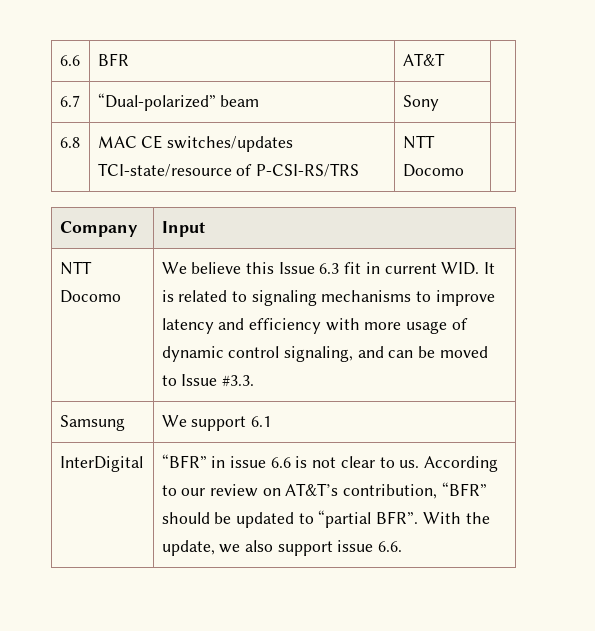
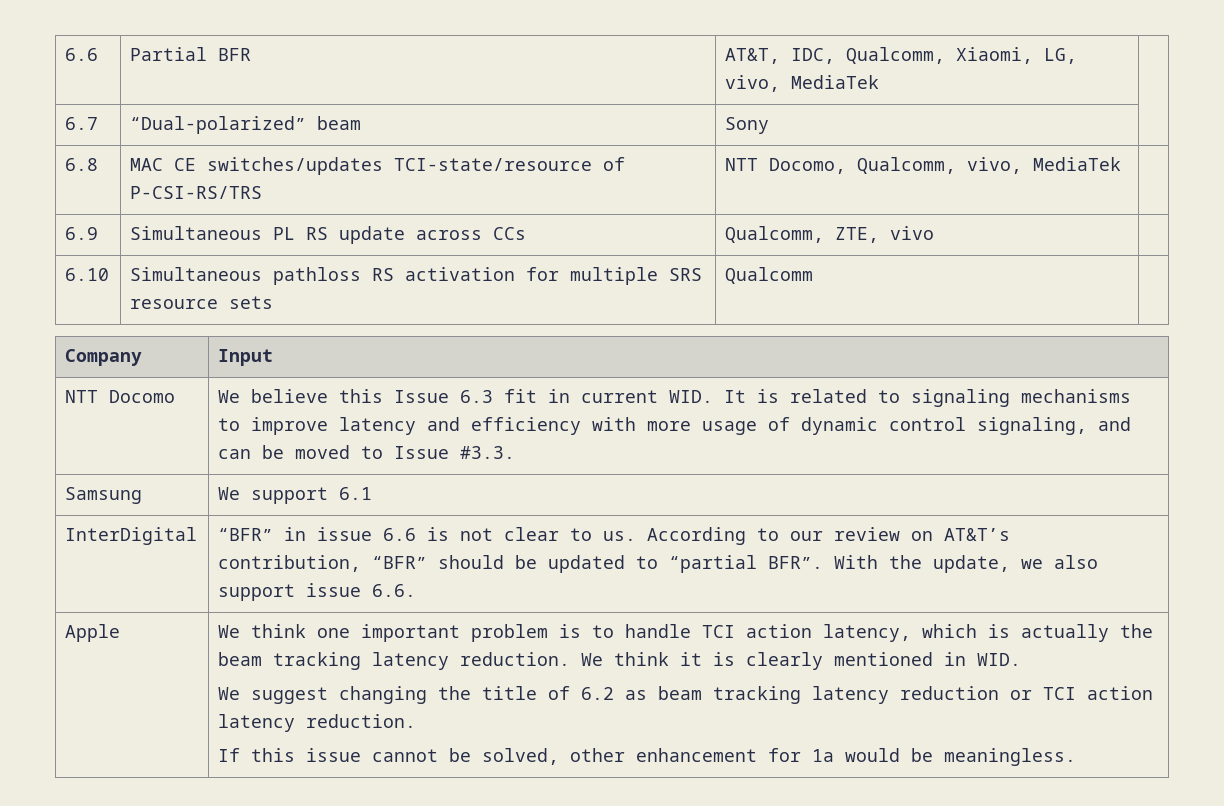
- 6.6 | BFR | AT&T |
+ 6.6 | Partial BFR | AT&T, IDC, Qualcomm, Xiaomi, LG, vivo, MediaTek |
- 6.8 | MAC CE switches/updates TCI-state/resource of P-CSI-RS/TRS | NTT Docomo |
+ 6.8 | MAC CE switches/updates TCI-state/resource of P-CSI-RS/TRS | NTT Docomo, Qualcomm, vivo, MediaTek |
+ 6.9 | Simultaneous PL RS update across CCs | Qualcomm, ZTE, vivo |
+ 6.10 | Simultaneous pathloss RS activation for multiple SRS resource sets | Qualcomm |
+ Apple | We think one important problem is to handle TCI action latency, which is actually the beam tracking latency reduction. We think it is clearly mentioned in WID.
+ We suggest changing the title of 6.2 as beam tracking latency reduction or TCI action latency reduction.
+ If this issue cannot be solved, other enhancement for 1a would be meaningless.

